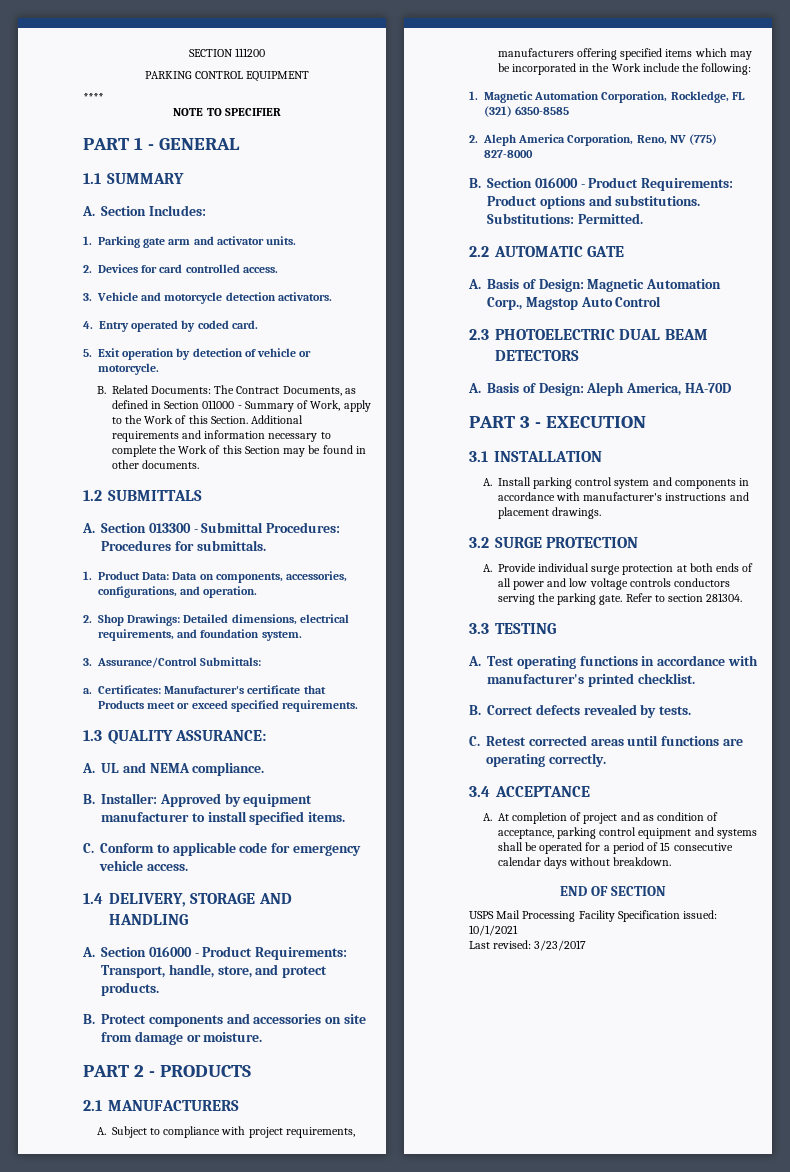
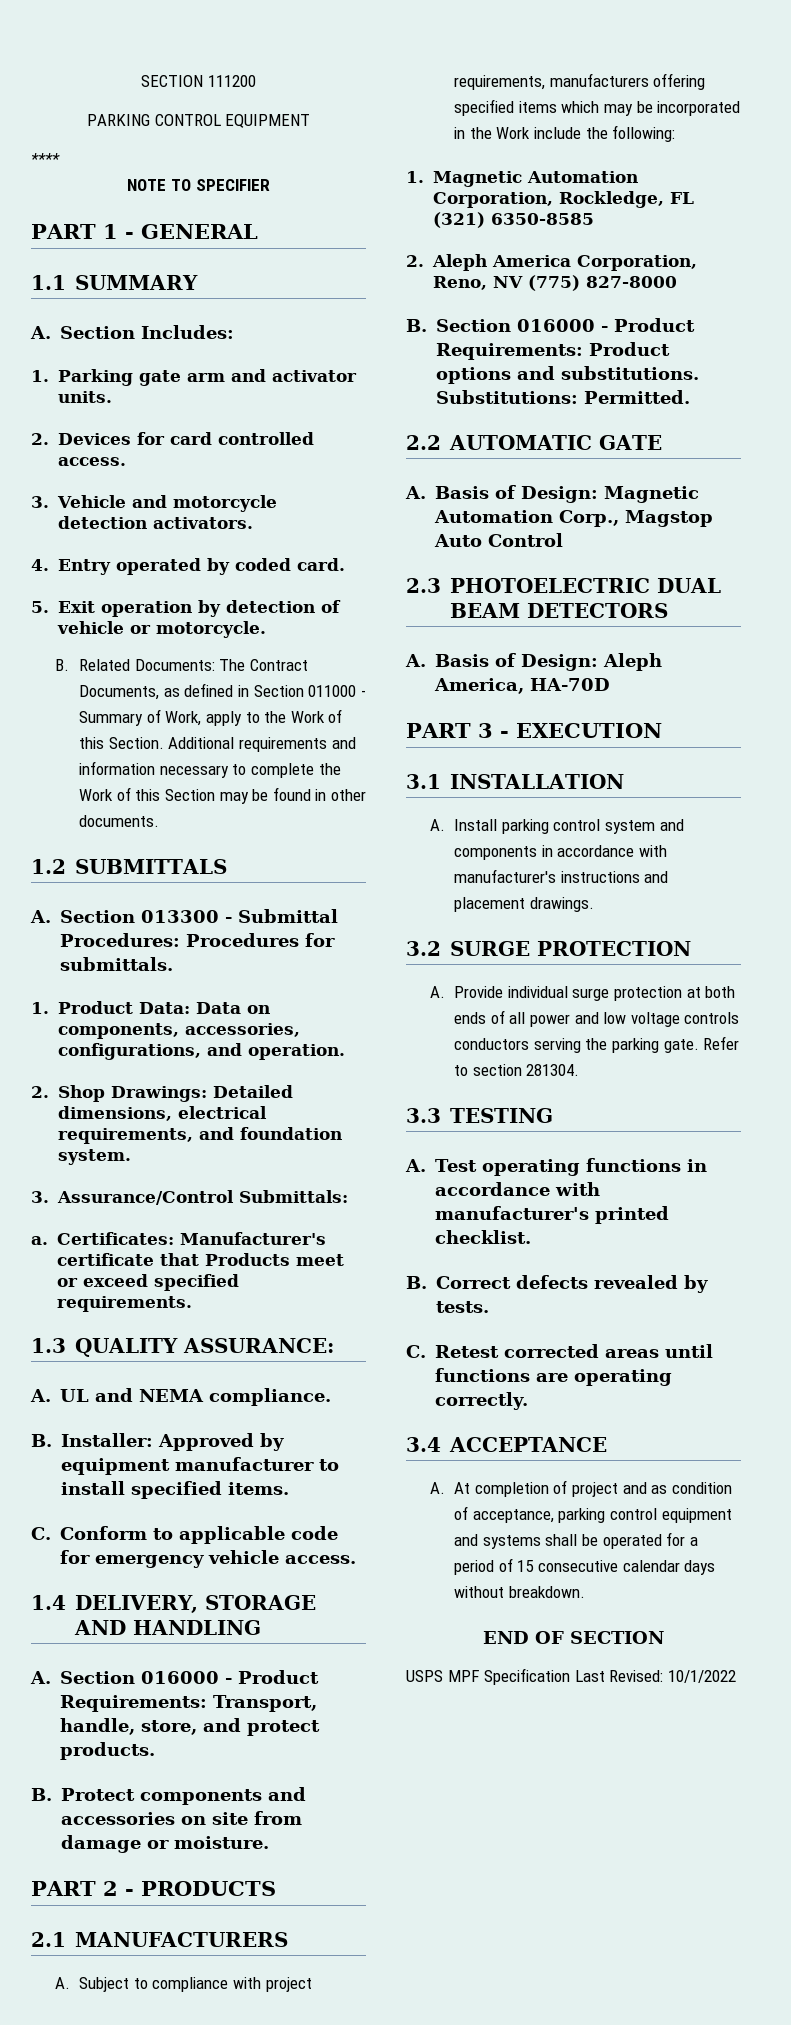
- USPS Mail Processing Facility Specification issued: 10/1/2021
- Last revised: 3/23/2017
+ USPS MPF Specification Last Revised: 10/1/2022

